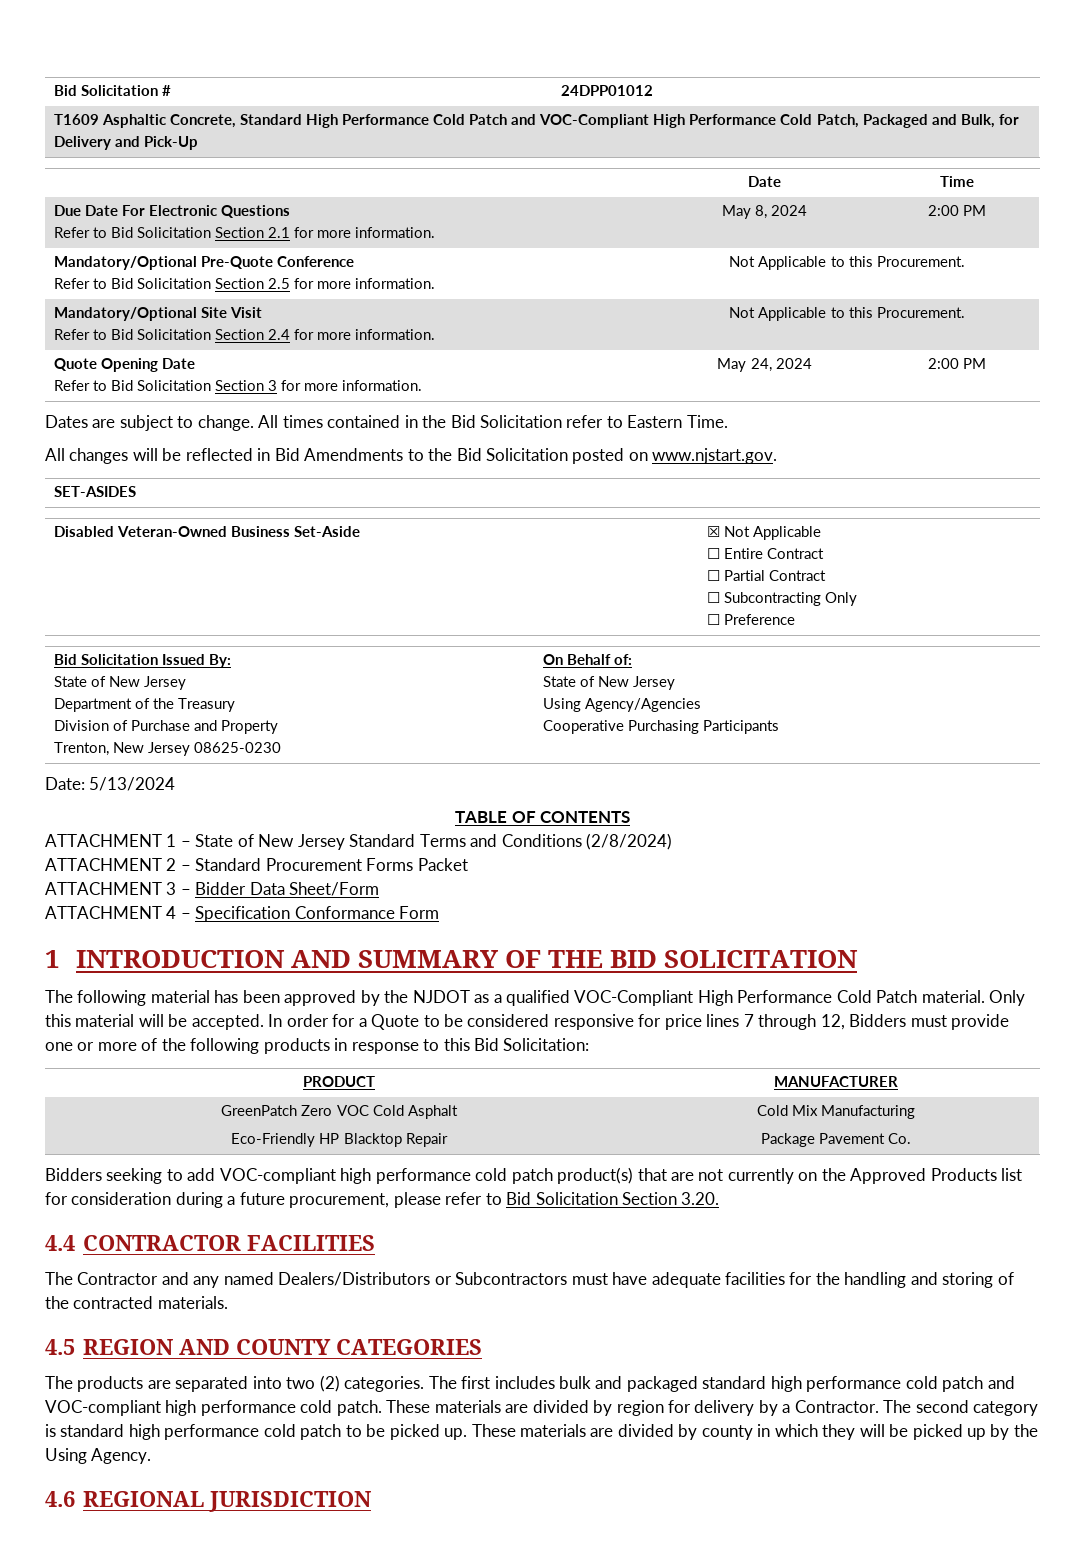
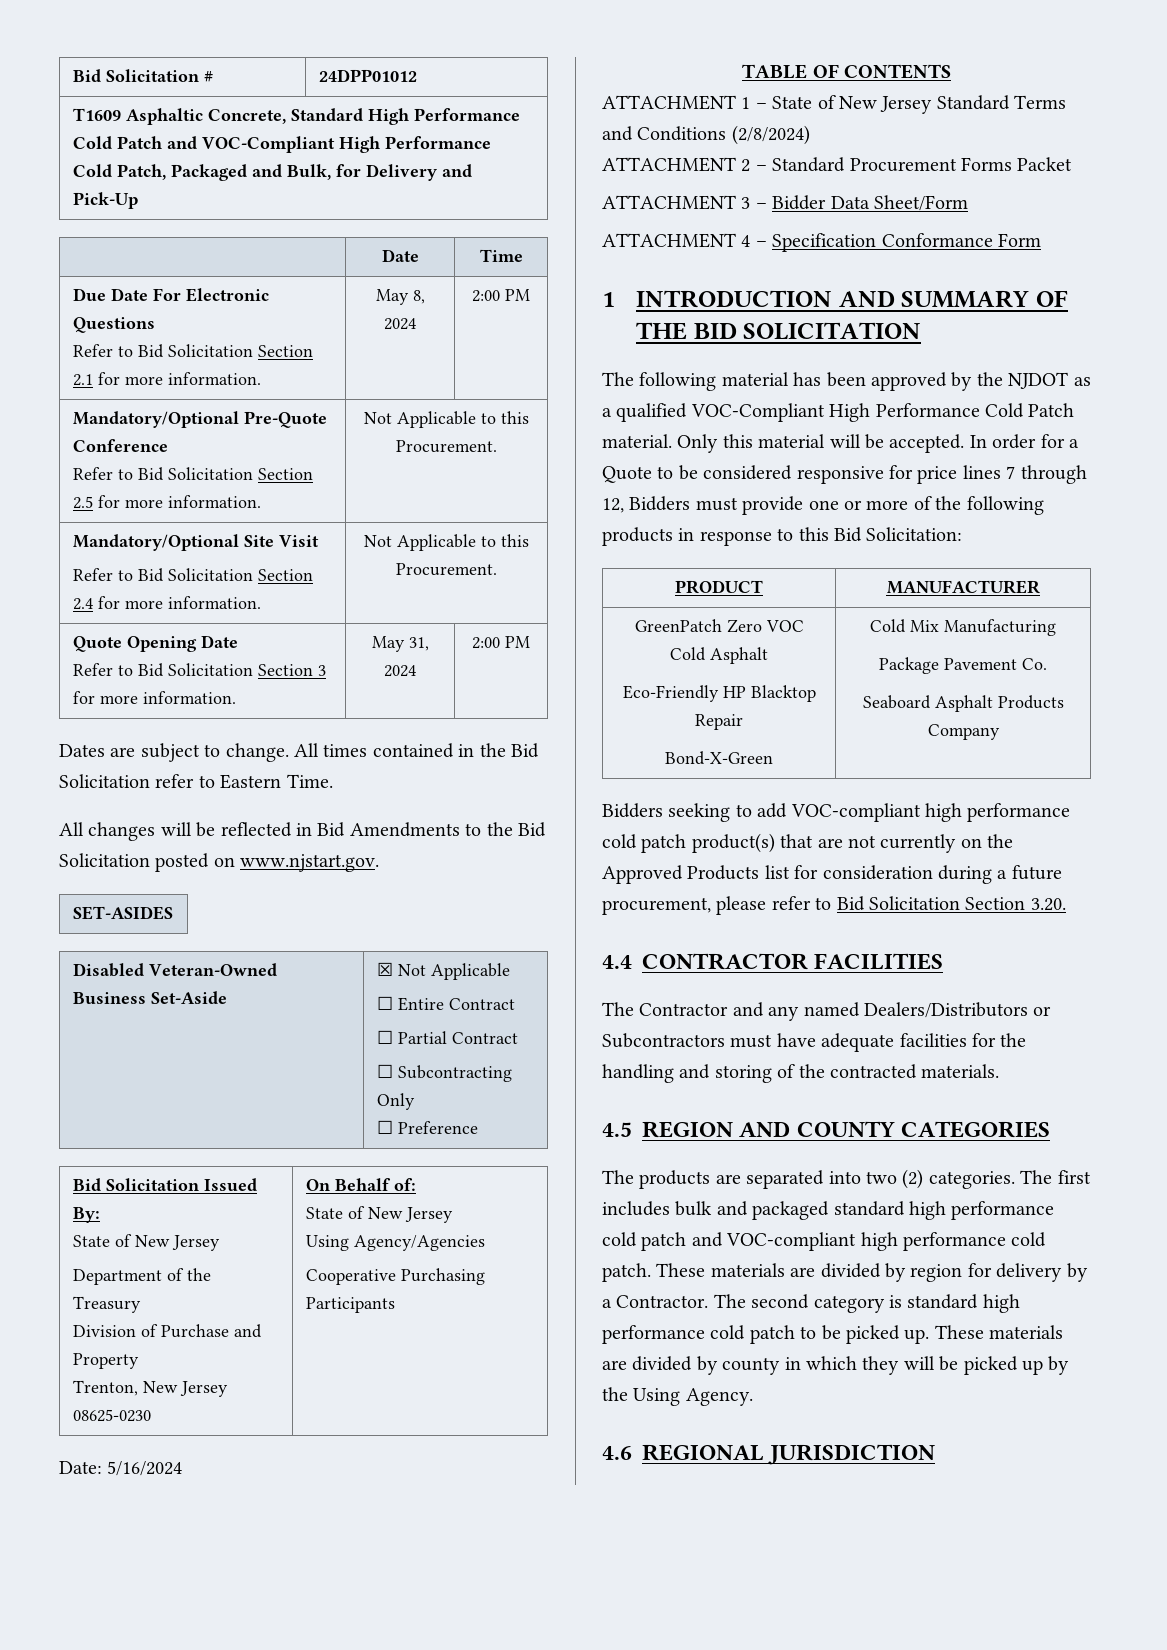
  Quote Opening Date
- Refer to Bid Solicitation Section 3 for more information. | May 24, 2024 | 2:00 PM
+ Refer to Bid Solicitation Section 3 for more information. | May 31, 2024 | 2:00 PM
- Date: 5/13/2024
+ Date: 5/16/2024
  GreenPatch Zero VOC Cold Asphalt
- Eco-Friendly HP Blacktop Repair | Cold Mix Manufacturing
+ Eco-Friendly HP Blacktop Repair
+ Bond-X-Green | Cold Mix Manufacturing
  Package Pavement Co.
+ Seaboard Asphalt Products Company

